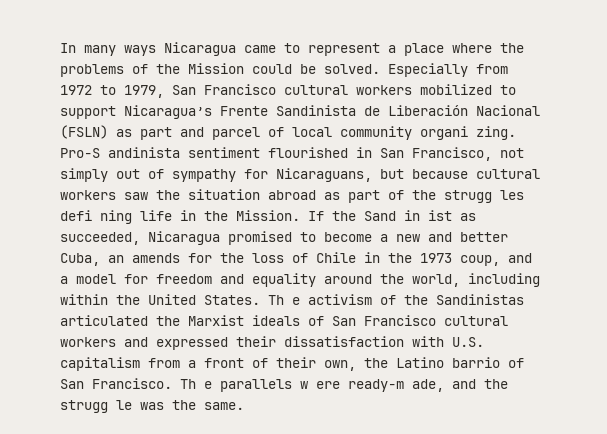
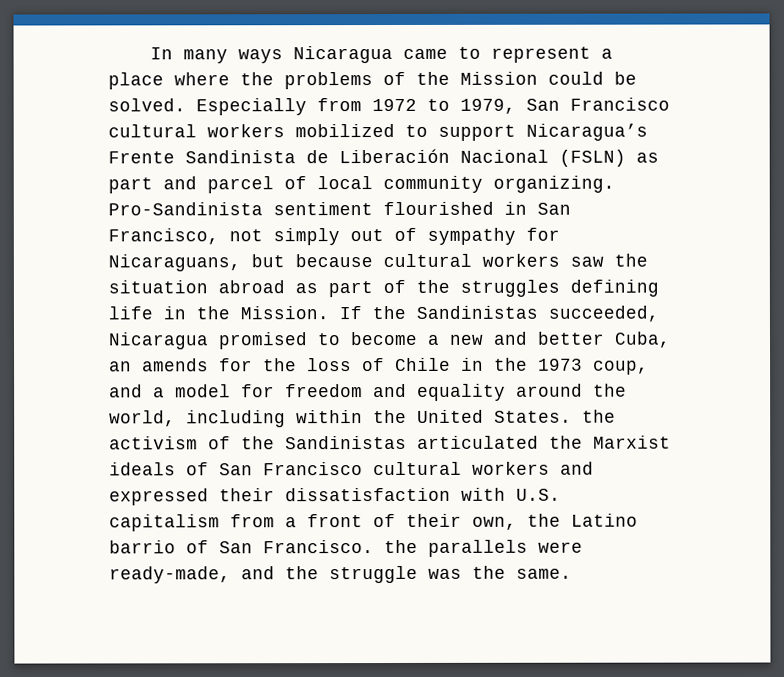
- Especially from 1972 to 1979, San Francisco cultural workers mobilized to support Nicaragua’s Frente Sandinista de Liberación Nacional (FSLN) as part and parcel of local community organi zing. Pro-S andinista sentiment flourished in San Francisco, not simply out of sympathy for Nicaraguans, but because cultural workers saw the situation abroad as part of the strugg les defi ning life in the Mission.
+ Especially from 1972 to 1979, San Francisco cultural workers mobilized to support Nicaragua’s Frente Sandinista de Liberación Nacional (FSLN) as part and parcel of local community organizing. Pro-Sandinista sentiment flourished in San Francisco, not simply out of sympathy for Nicaraguans, but because cultural workers saw the situation abroad as part of the struggles defining life in the Mission.
- If the Sand in ist as succeeded, Nicaragua promised to become a new and better Cuba, an amends for the loss of Chile in the 1973 coup, and a model for freedom and equality around the world, including within the United States. Th e activism of the Sandinistas articulated the Marxist ideals of San Francisco cultural workers and expressed their dissatisfaction with U.S. capitalism from a front of their own, the Latino barrio of San Francisco. Th e parallels w ere ready-m ade, and the strugg le was the same.
+ If the Sandinistas succeeded, Nicaragua promised to become a new and better Cuba, an amends for the loss of Chile in the 1973 coup, and a model for freedom and equality around the world, including within the United States. the activism of the Sandinistas articulated the Marxist ideals of San Francisco cultural workers and expressed their dissatisfaction with U.S. capitalism from a front of their own, the Latino barrio of San Francisco. the parallels were ready-made, and the struggle was the same.

